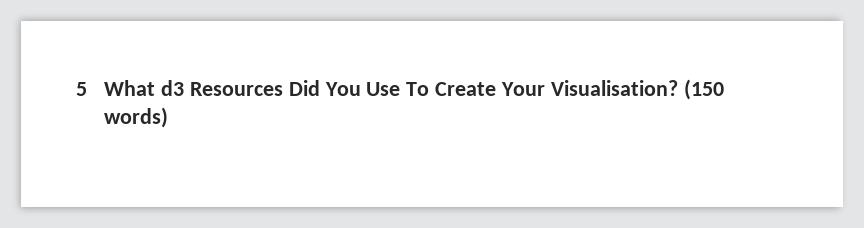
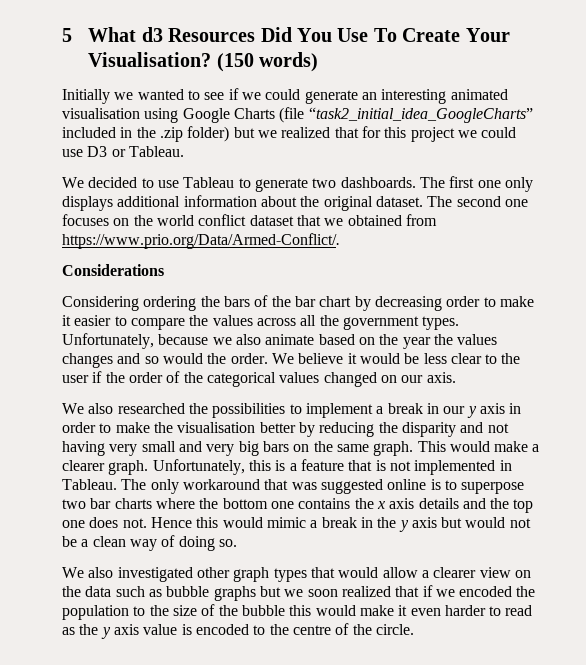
+ Initially we wanted to see if we could generate an interesting animated visualisation using Google Charts (file “task2_initial_idea_GoogleCharts” included in the .zip folder) but we realized that for this project we could use D3 or Tableau.
+ We decided to use Tableau to generate two dashboards. The first one only displays additional information about the original dataset. The second one focuses on the world conflict dataset that we obtained from https://www.prio.org/Data/Armed-Conflict/.
+ Considerations
+ Considering ordering the bars of the bar chart by decreasing order to make it easier to compare the values across all the government types. Unfortunately, because we also animate based on the year the values changes and so would the order. We believe it would be less clear to the user if the order of the categorical values changed on our axis.
+ We also researched the possibilities to implement a break in our y axis in order to make the visualisation better by reducing the disparity and not having very small and very big bars on the same graph. This would make a clearer graph. Unfortunately, this is a feature that is not implemented in Tableau. The only workaround that was suggested online is to superpose two bar charts where the bottom one contains the x axis details and the top one does not. Hence this would mimic a break in the y axis but would not be a clean way of doing so.
+ We also investigated other graph types that would allow a clearer view on the data such as bubble graphs but we soon realized that if we encoded the population to the size of the bubble this would make it even harder to read as the y axis value is encoded to the centre of the circle.

